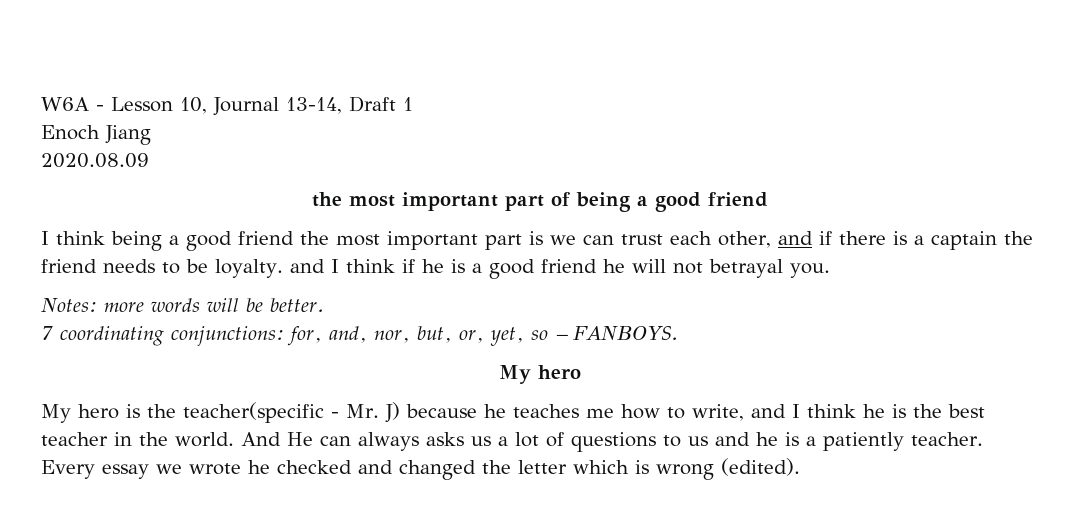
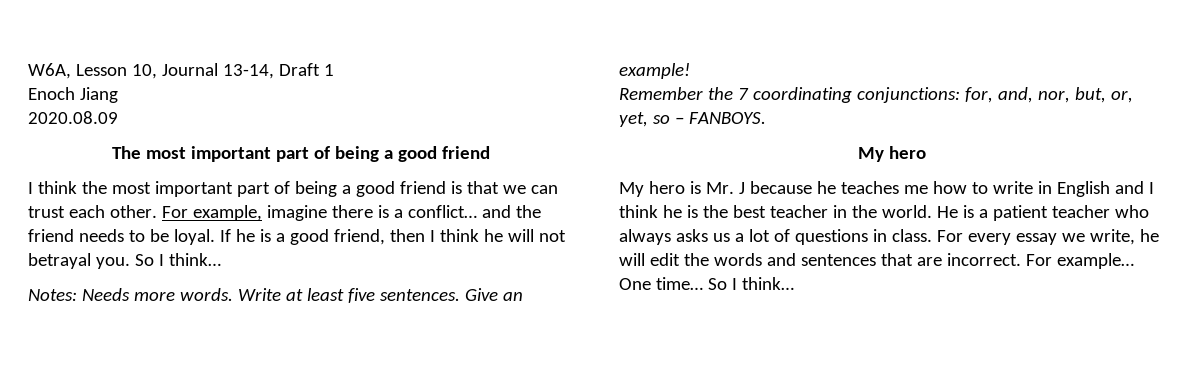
- W6A - Lesson 10, Journal 13-14, Draft 1
+ W6A, Lesson 10, Journal 13-14, Draft 1
- the most important part of being a good friend
+ The most important part of being a good friend
- I think being a good friend the most important part is we can trust each other, and if there is a captain the friend needs to be loyalty. and I think if he is a good friend he will not betrayal you.
- Notes: more words will be better.
- 7 coordinating conjunctions: for, and, nor, but, or, yet, so – FANBOYS.
+ I think the most important part of being a good friend is that we can trust each other. For example, imagine there is a conflict… and the friend needs to be loyal. If he is a good friend, then I think he will not betrayal you. So I think…
+ Notes: Needs more words. Write at least five sentences. Give an example!
+ Remember the 7 coordinating conjunctions: for, and, nor, but, or, yet, so – FANBOYS.
- My hero is the teacher(specific - Mr. J) because he teaches me how to write, and I think he is the best teacher in the world.
+ My hero is Mr. J because he teaches me how to write in English and I think he is the best teacher in the world.
- And He can always asks us a lot of questions to us and he is a patiently teacher. Every essay we wrote he checked and changed the letter which is wrong (edited).
+ He is a patient teacher who always asks us a lot of questions in class. For every essay we write, he will edit the words and sentences that are incorrect. For example… One time… So I think…

